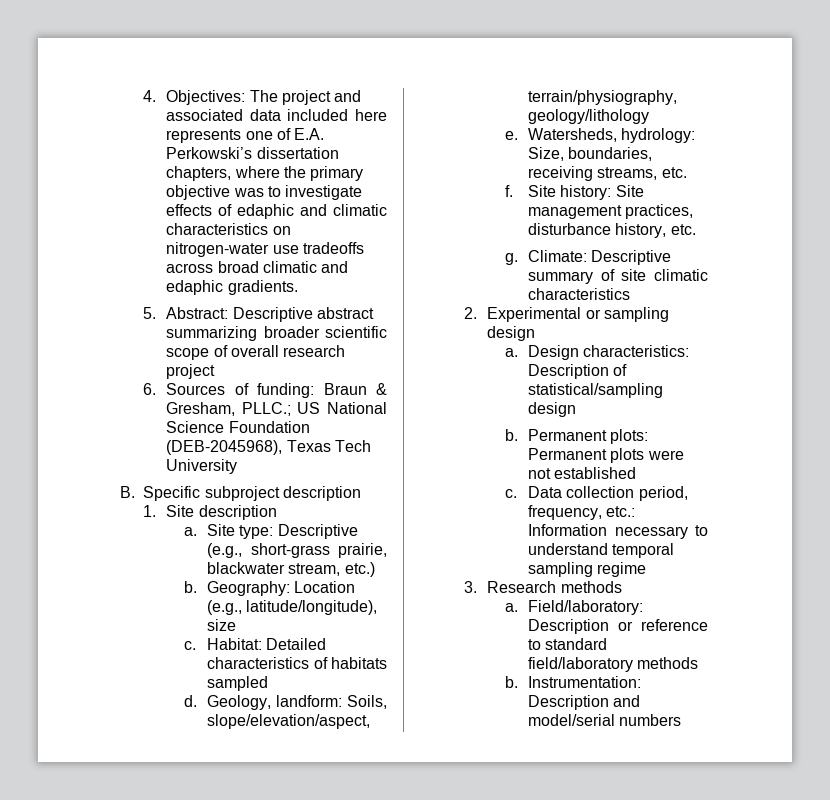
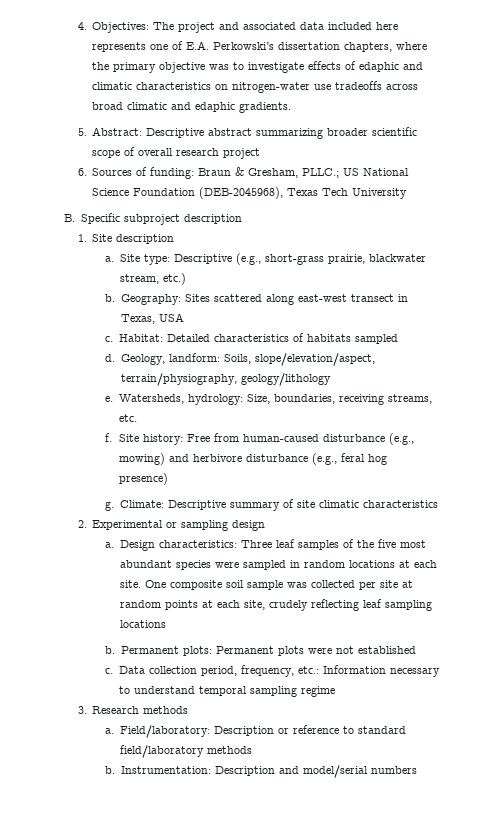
- Geography: Location (e.g., latitude/longitude), size
+ Geography: Sites scattered along east-west transect in Texas, USA
- Site history: Site management practices, disturbance history, etc.
+ Site history: Free from human-caused disturbance (e.g., mowing) and herbivore disturbance (e.g., feral hog presence)
- Design characteristics: Description of statistical/sampling design
+ Design characteristics: Three leaf samples of the five most abundant species were sampled in random locations at each site. One composite soil sample was collected per site at random points at each site, crudely reflecting leaf sampling locations

